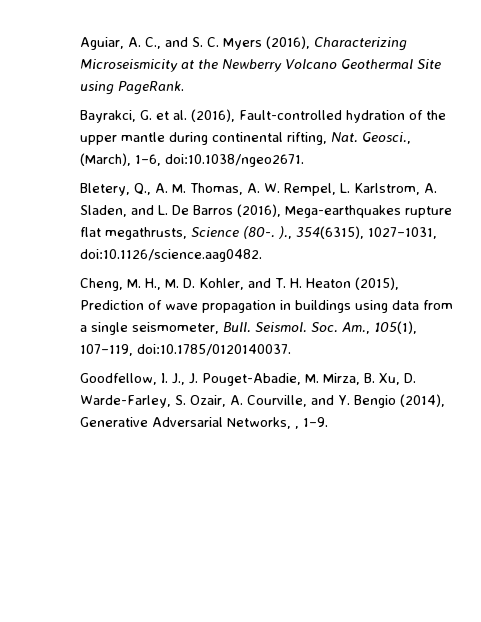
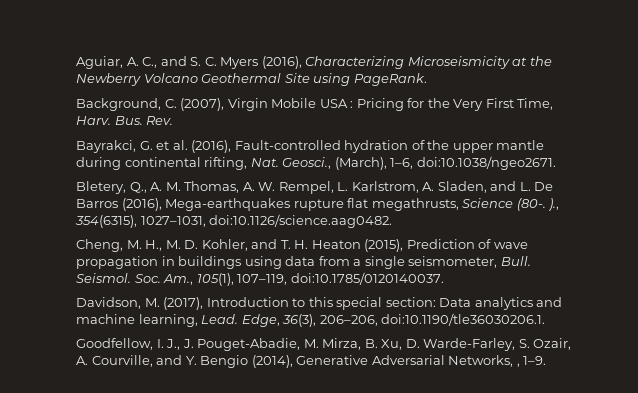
+ Background, C. (2007), Virgin Mobile USA : Pricing for the Very First Time, Harv. Bus. Rev.
+ Davidson, M. (2017), Introduction to this special section: Data analytics and machine learning, Lead. Edge, 36(3), 206–206, doi:10.1190/tle36030206.1.

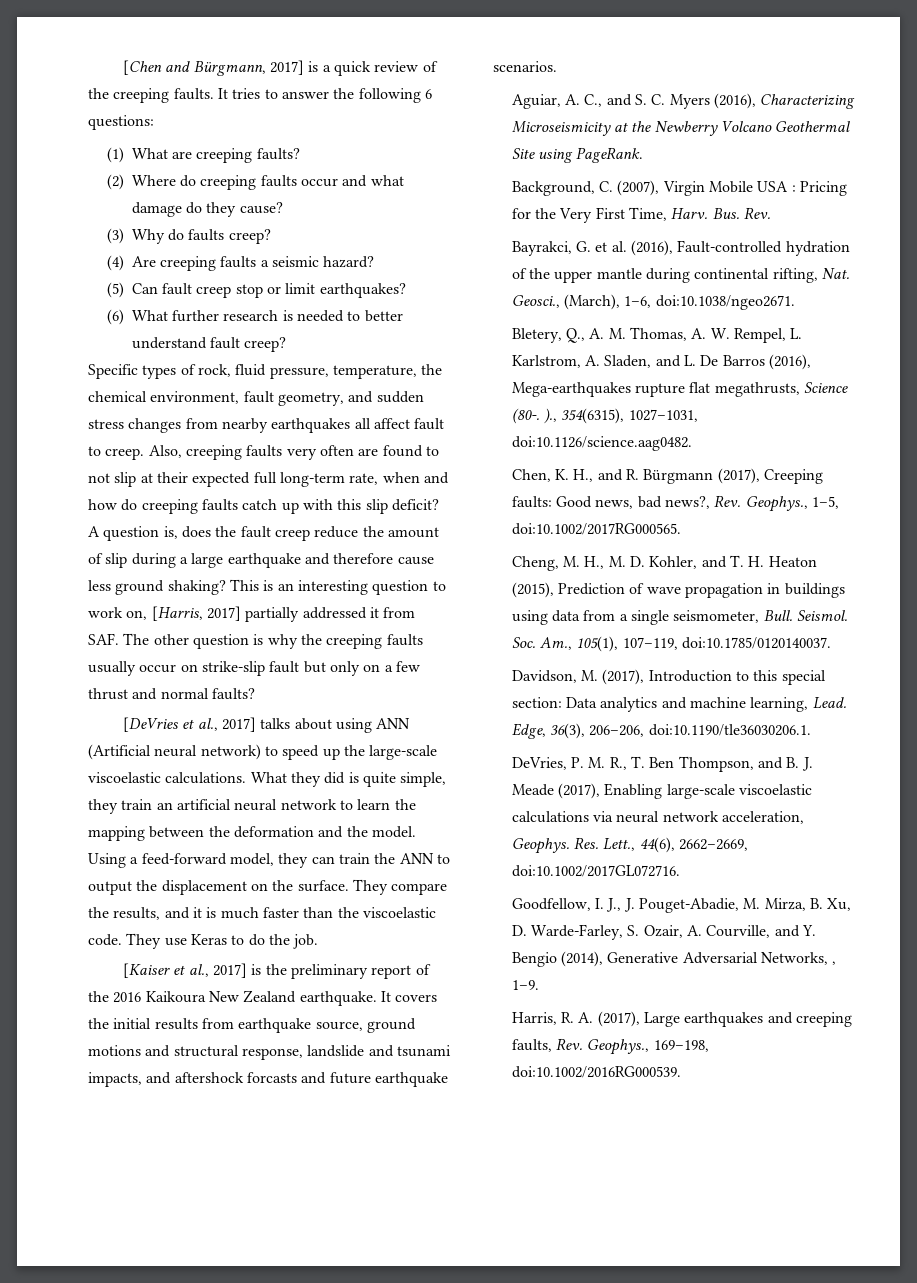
+ [Chen and Bürgmann, 2017] is a quick review of the creeping faults. It tries to answer the following 6 questions:
+ (1) What are creeping faults?
+ (2) Where do creeping faults occur and what damage do they cause?
+ (3) Why do faults creep?
+ (4) Are creeping faults a seismic hazard?
+ (5) Can fault creep stop or limit earthquakes?
+ (6) What further research is needed to better understand fault creep?
+ Specific types of rock, fluid pressure, temperature, the chemical environment, fault geometry, and sudden stress changes from nearby earthquakes all affect fault to creep. Also, creeping faults very often are found to not slip at their expected full long-term rate, when and how do creeping faults catch up with this slip deficit? A question is, does the fault creep reduce the amount of slip during a large earthquake and therefore cause less ground shaking? This is an interesting question to work on, [Harris, 2017] partially addressed it from SAF. The other question is why the creeping faults usually occur on strike-slip fault but only on a few thrust and normal faults?
+ [DeVries et al., 2017] talks about using ANN (Artificial neural network) to speed up the large-scale viscoelastic calculations. What they did is quite simple, they train an artificial neural network to learn the mapping between the deformation and the model. Using a feed-forward model, they can train the ANN to output the displacement on the surface. They compare the results, and it is much faster than the viscoelastic code. They use Keras to do the job.
+ [Kaiser et al., 2017] is the preliminary report of the 2016 Kaikoura New Zealand earthquake. It covers the initial results from earthquake source, ground motions and structural response, landslide and tsunami impacts, and aftershock forcasts and future earthquake scenarios.
+ Chen, K. H., and R. Bürgmann (2017), Creeping faults: Good news, bad news?, Rev. Geophys., 1–5, doi:10.1002/2017RG000565.
+ DeVries, P. M. R., T. Ben Thompson, and B. J. Meade (2017), Enabling large-scale viscoelastic calculations via neural network acceleration, Geophys. Res. Lett., 44(6), 2662–2669, doi:10.1002/2017GL072716.
+ Harris, R. A. (2017), Large earthquakes and creeping faults, Rev. Geophys., 169–198, doi:10.1002/2016RG000539.

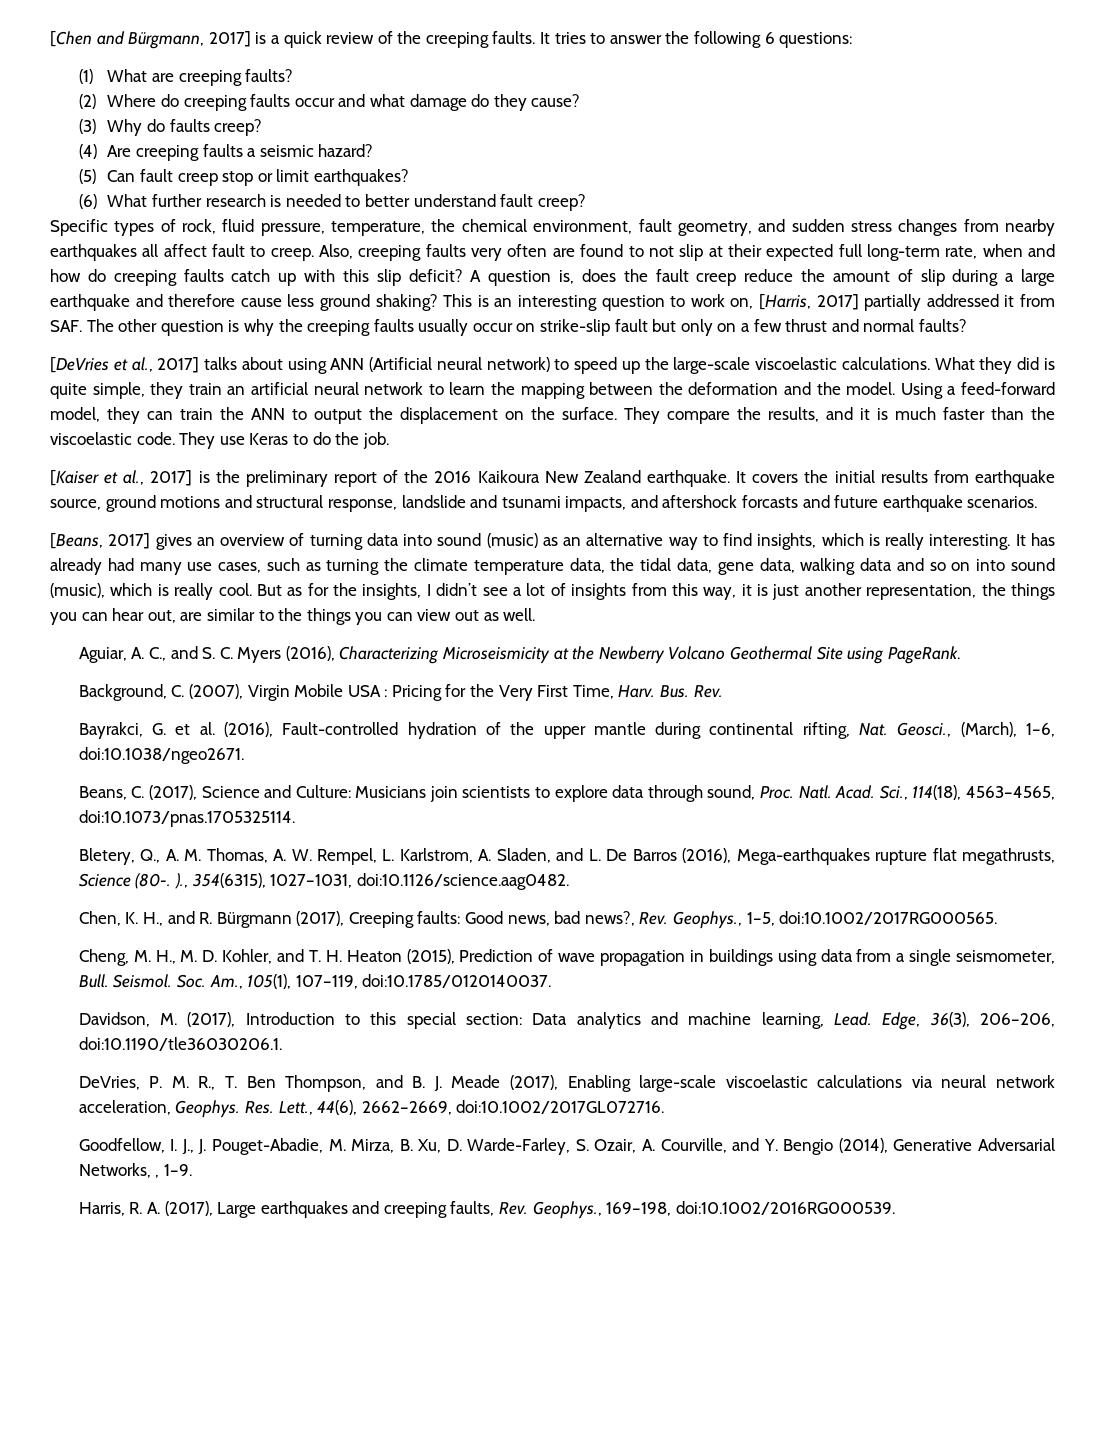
+ [Beans, 2017] gives an overview of turning data into sound (music) as an alternative way to find insights, which is really interesting. It has already had many use cases, such as turning the climate temperature data, the tidal data, gene data, walking data and so on into sound (music), which is really cool. But as for the insights, I didn’t see a lot of insights from this way, it is just another representation, the things you can hear out, are similar to the things you can view out as well.
+ Beans, C. (2017), Science and Culture: Musicians join scientists to explore data through sound, Proc. Natl. Acad. Sci., 114(18), 4563–4565, doi:10.1073/pnas.1705325114.

